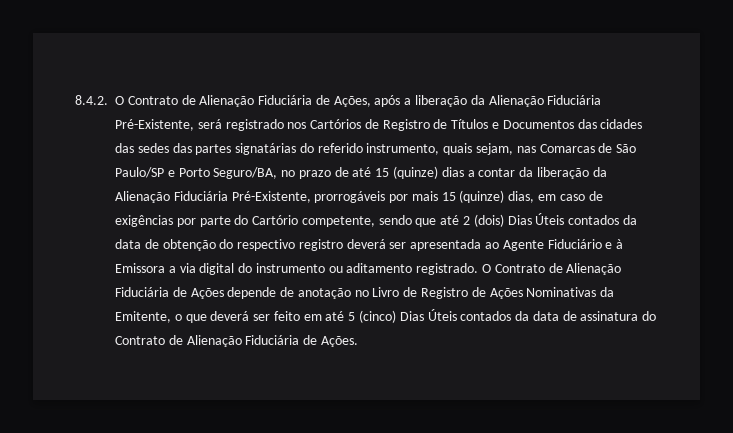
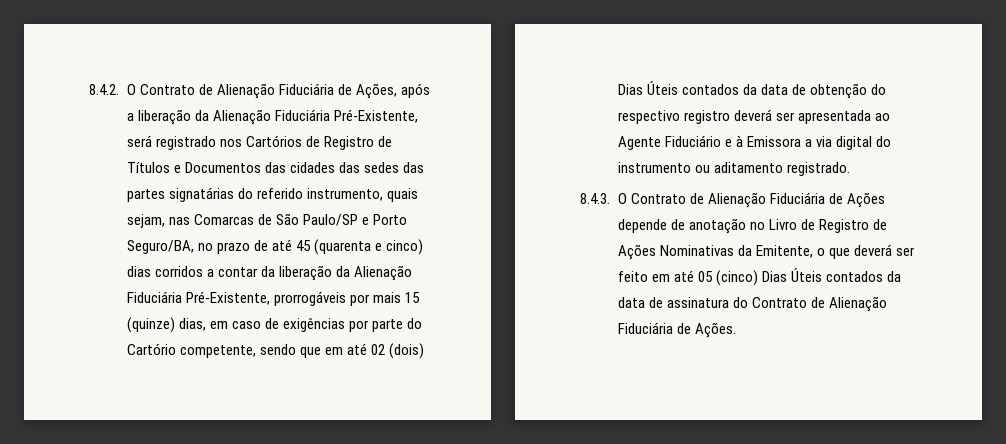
- 8.4.2. O Contrato de Alienação Fiduciária de Ações, após a liberação da Alienação Fiduciária Pré-Existente, será registrado nos Cartórios de Registro de Títulos e Documentos das cidades das sedes das partes signatárias do referido instrumento, quais sejam, nas Comarcas de São Paulo/SP e Porto Seguro/BA, no prazo de até 15 (quinze) dias a contar da liberação da Alienação Fiduciária Pré-Existente, prorrogáveis por mais 15 (quinze) dias, em caso de exigências por parte do Cartório competente, sendo que até 2 (dois) Dias Úteis contados da data de obtenção do respectivo registro deverá ser apresentada ao Agente Fiduciário e à Emissora a via digital do instrumento ou aditamento registrado. O Contrato de Alienação Fiduciária de Ações depende de anotação no Livro de Registro de Ações Nominativas da Emitente, o que deverá ser feito em até 5 (cinco) Dias Úteis contados da data de assinatura do Contrato de Alienação Fiduciária de Ações.
+ 8.4.2. O Contrato de Alienação Fiduciária de Ações, após a liberação da Alienação Fiduciária Pré-Existente, será registrado nos Cartórios de Registro de Títulos e Documentos das cidades das sedes das partes signatárias do referido instrumento, quais sejam, nas Comarcas de São Paulo/SP e Porto Seguro/BA, no prazo de até 45 (quarenta e cinco) dias corridos a contar da liberação da Alienação Fiduciária Pré-Existente, prorrogáveis por mais 15 (quinze) dias, em caso de exigências por parte do Cartório competente, sendo que em até 02 (dois) Dias Úteis contados da data de obtenção do respectivo registro deverá ser apresentada ao Agente Fiduciário e à Emissora a via digital do instrumento ou aditamento registrado.
+ 8.4.3. O Contrato de Alienação Fiduciária de Ações depende de anotação no Livro de Registro de Ações Nominativas da Emitente, o que deverá ser feito em até 05 (cinco) Dias Úteis contados da data de assinatura do Contrato de Alienação Fiduciária de Ações.

